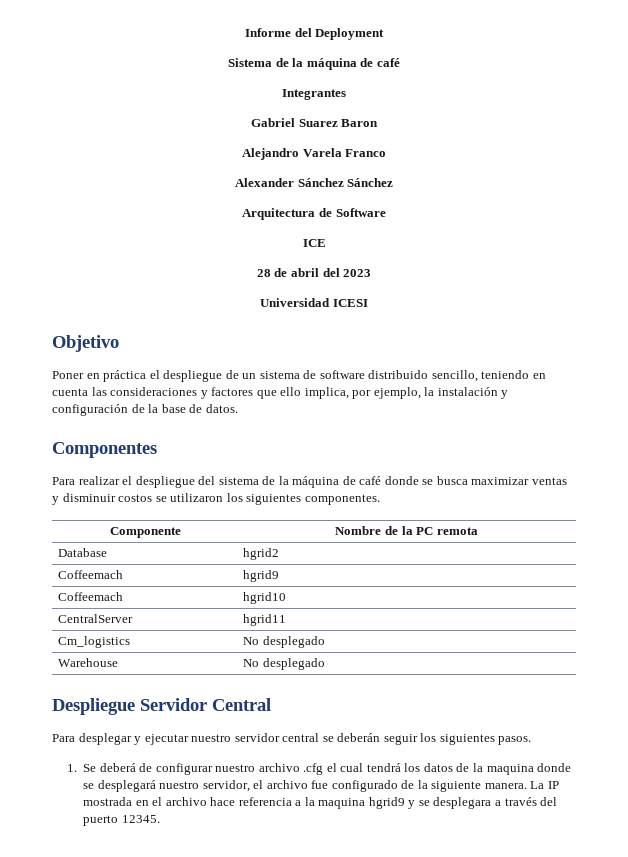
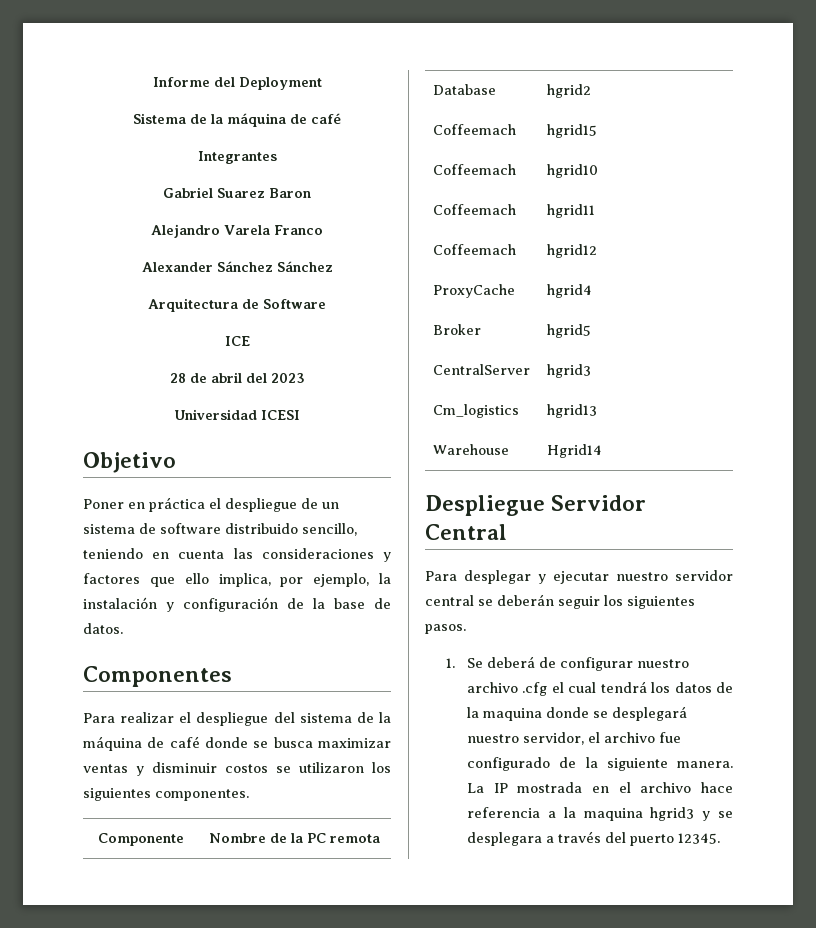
- Coffeemach | hgrid9
+ Coffeemach | hgrid15
- CentralServer | hgrid11
+ Coffeemach | hgrid11
+ Coffeemach | hgrid12
+ ProxyCache | hgrid4
+ Broker | hgrid5
+ CentralServer | hgrid3
- Cm_logistics | No desplegado
+ Cm_logistics | hgrid13
- Warehouse | No desplegado
+ Warehouse | Hgrid14
- La IP mostrada en el archivo hace referencia a la maquina hgrid9 y se desplegara a través del puerto 12345.
+ La IP mostrada en el archivo hace referencia a la maquina hgrid3 y se desplegara a través del puerto 12345.

